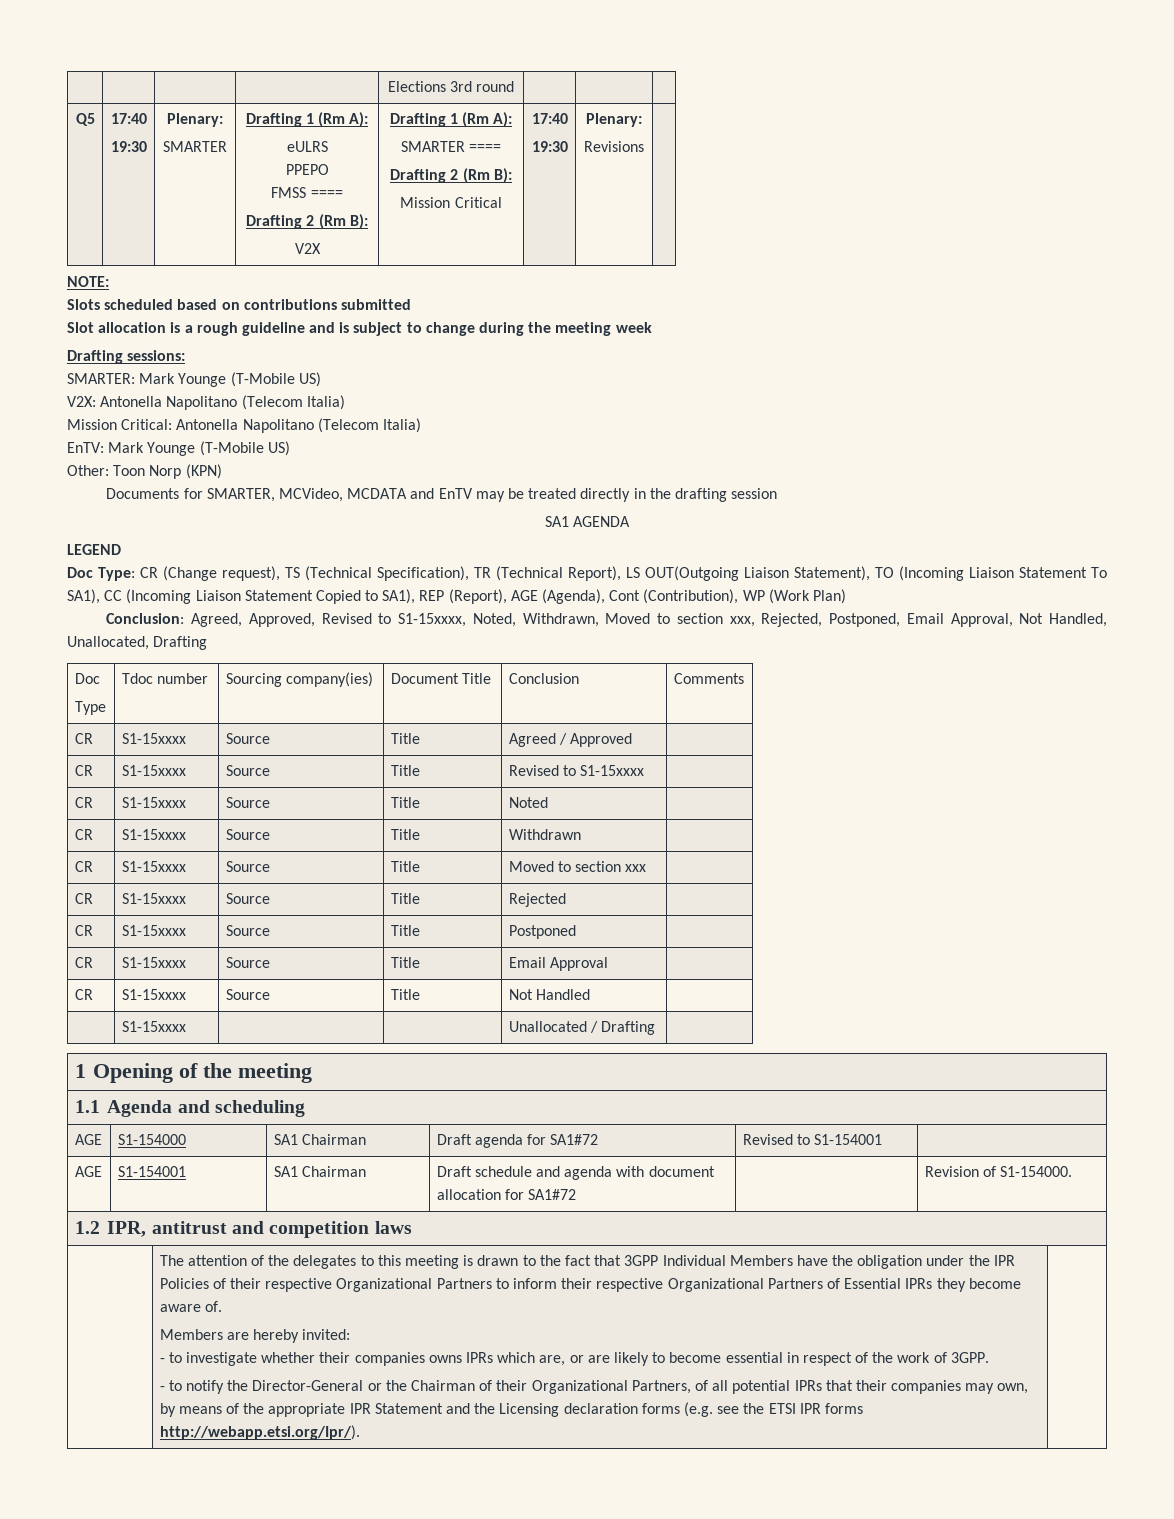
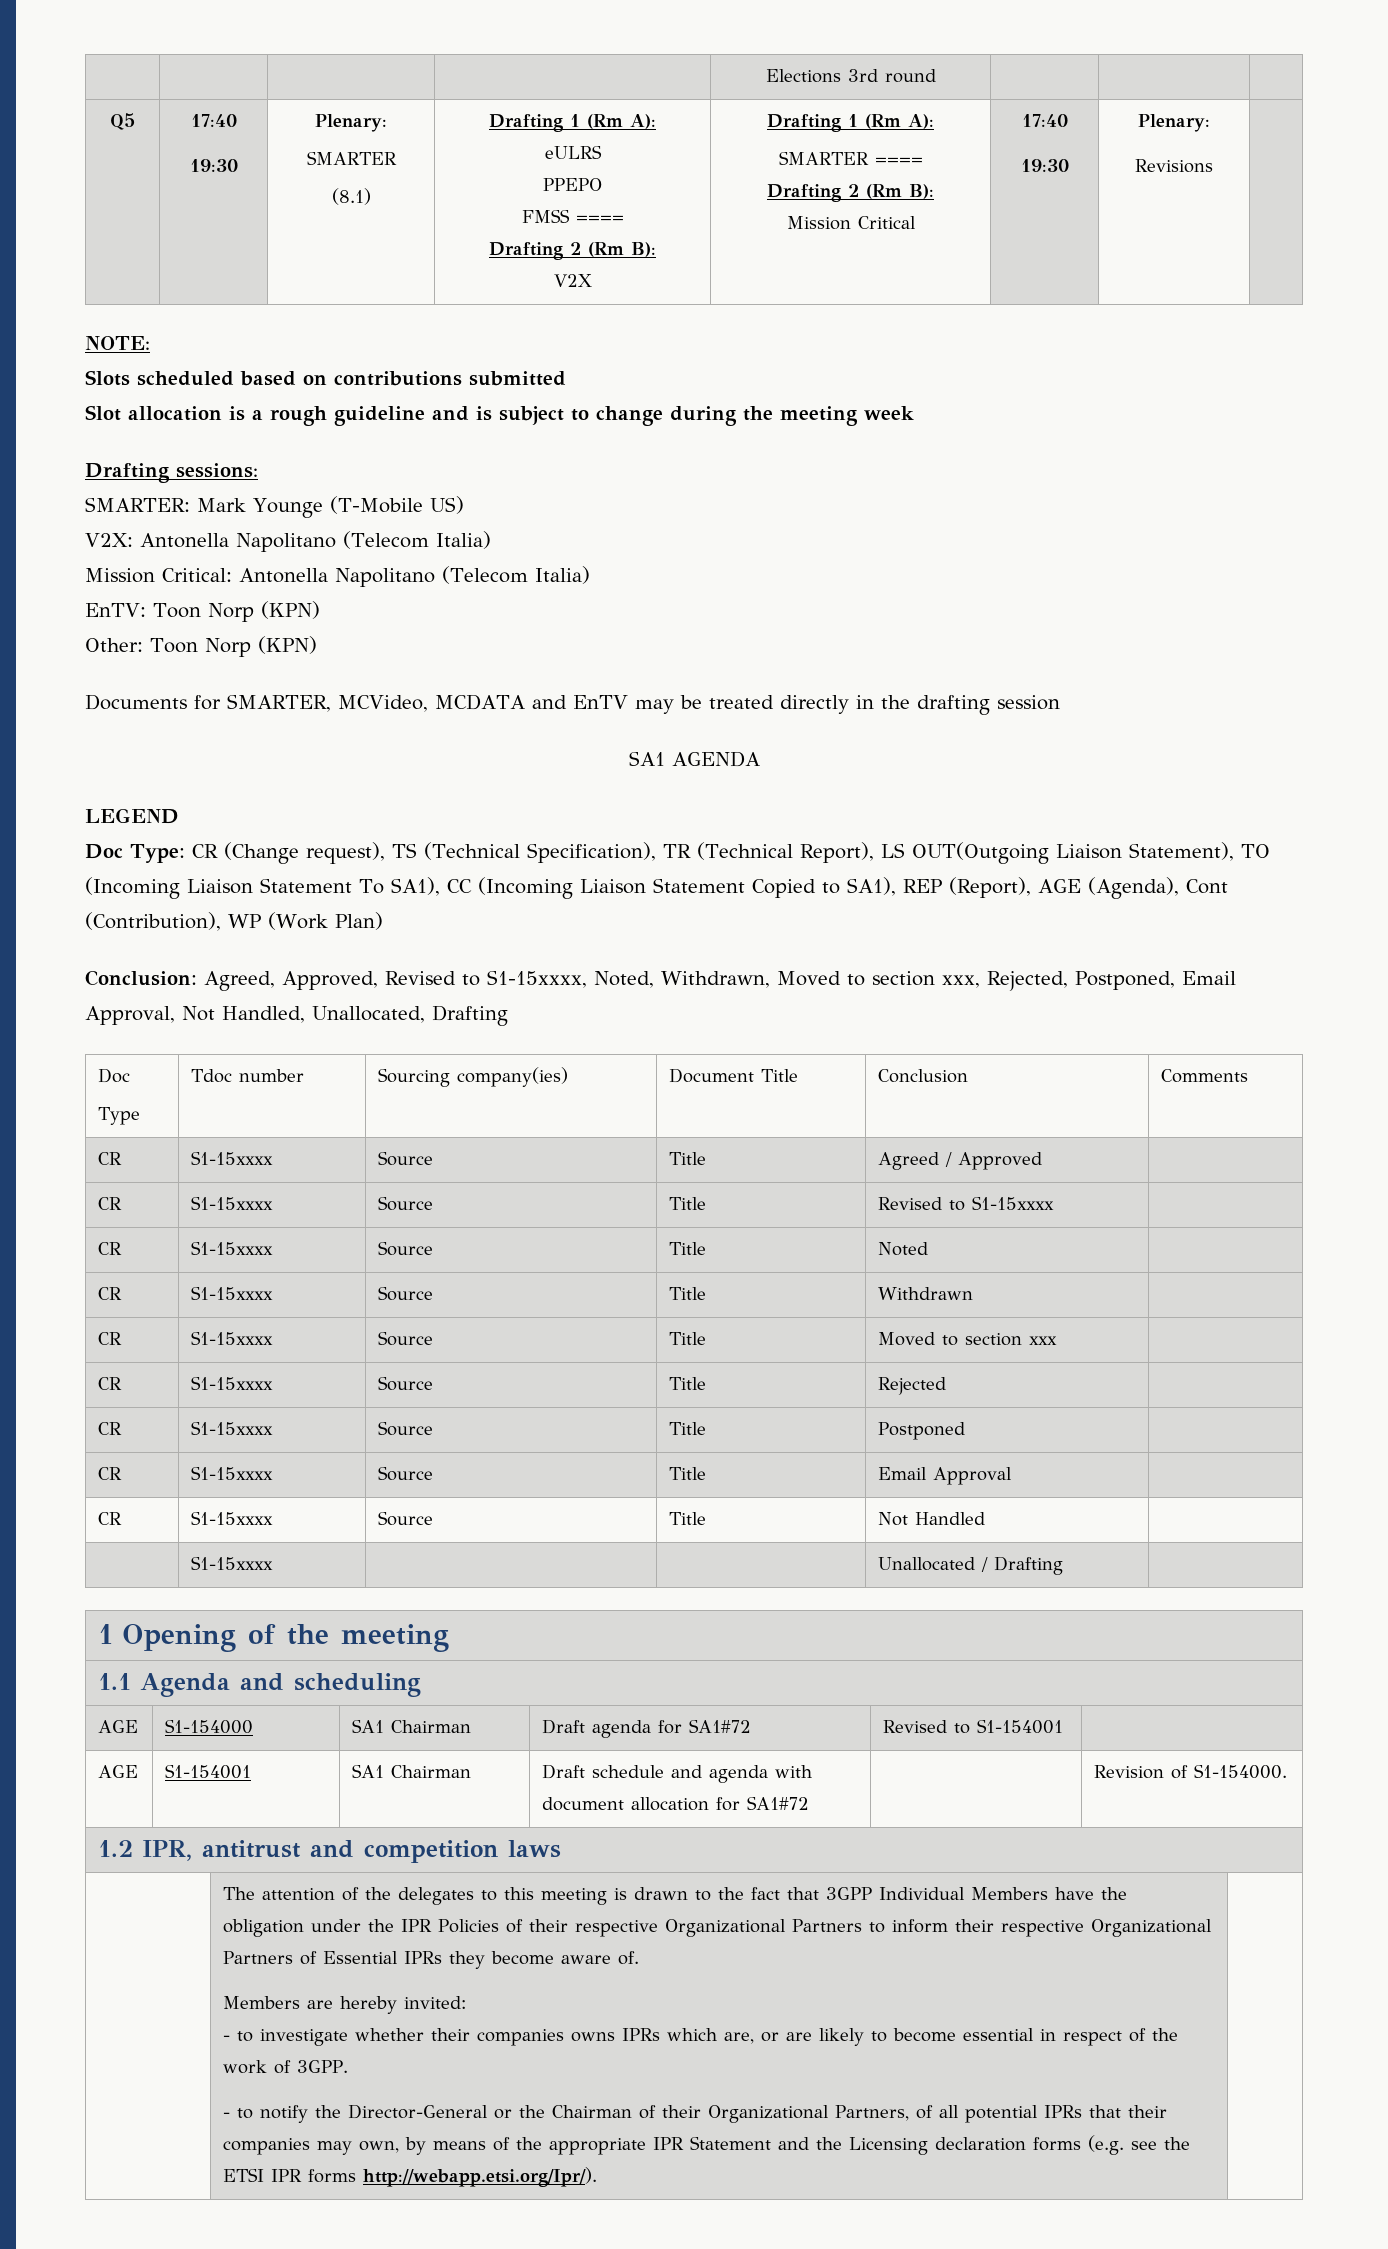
  Q5 | 17:40
  19:30 | Plenary:
- SMARTER | Drafting 1 (Rm A):
+ SMARTER
+ (8.1) | Drafting 1 (Rm A):
- EnTV: Mark Younge (T-Mobile US)
+ EnTV: Toon Norp (KPN)

